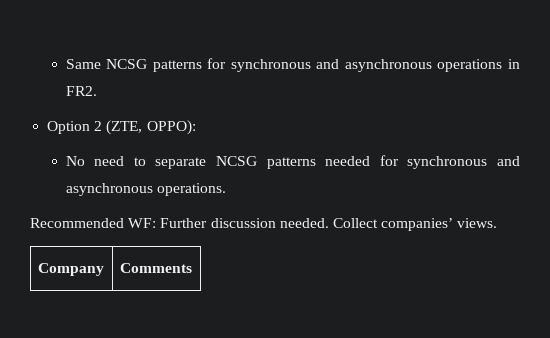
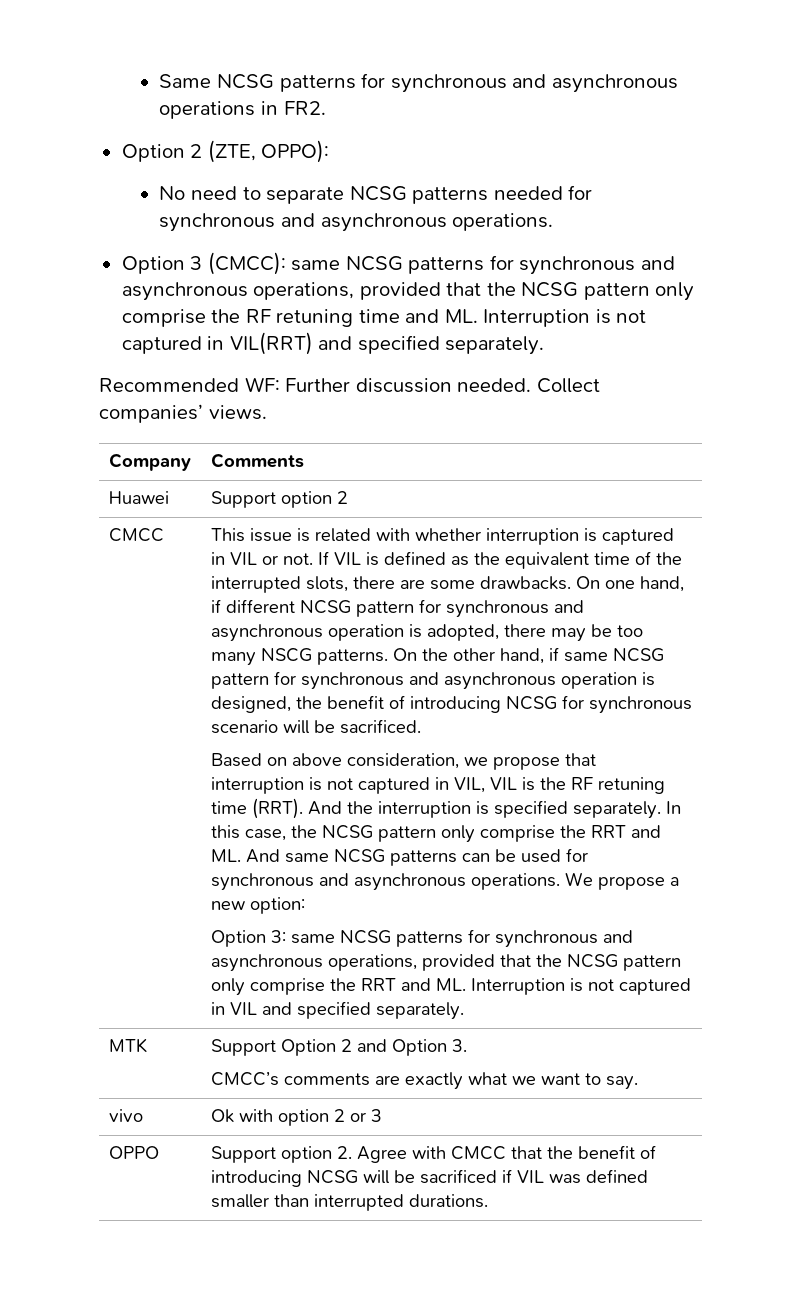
+ Option 3 (CMCC): same NCSG patterns for synchronous and asynchronous operations, provided that the NCSG pattern only comprise the RF retuning time and ML. Interruption is not captured in VIL(RRT) and specified separately.
+ Huawei | Support option 2
+ CMCC | This issue is related with whether interruption is captured in VIL or not. If VIL is defined as the equivalent time of the interrupted slots, there are some drawbacks. On one hand, if different NCSG pattern for synchronous and asynchronous operation is adopted, there may be too many NSCG patterns. On the other hand, if same NCSG pattern for synchronous and asynchronous operation is designed, the benefit of introducing NCSG for synchronous scenario will be sacrificed.
+ Based on above consideration, we propose that interruption is not captured in VIL, VIL is the RF retuning time (RRT). And the interruption is specified separately. In this case, the NCSG pattern only comprise the RRT and ML. And same NCSG patterns can be used for synchronous and asynchronous operations. We propose a new option:
+ Option 3: same NCSG patterns for synchronous and asynchronous operations, provided that the NCSG pattern only comprise the RRT and ML. Interruption is not captured in VIL and specified separately.
+ MTK | Support Option 2 and Option 3.
+ CMCC’s comments are exactly what we want to say.
+ vivo | Ok with option 2 or 3
+ OPPO | Support option 2. Agree with CMCC that the benefit of introducing NCSG will be sacrificed if VIL was defined smaller than interrupted durations.

